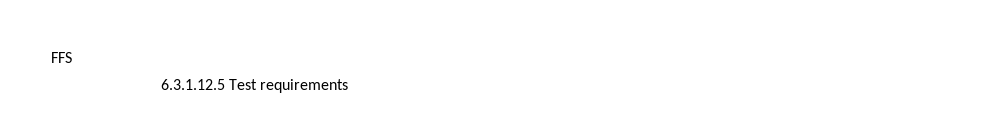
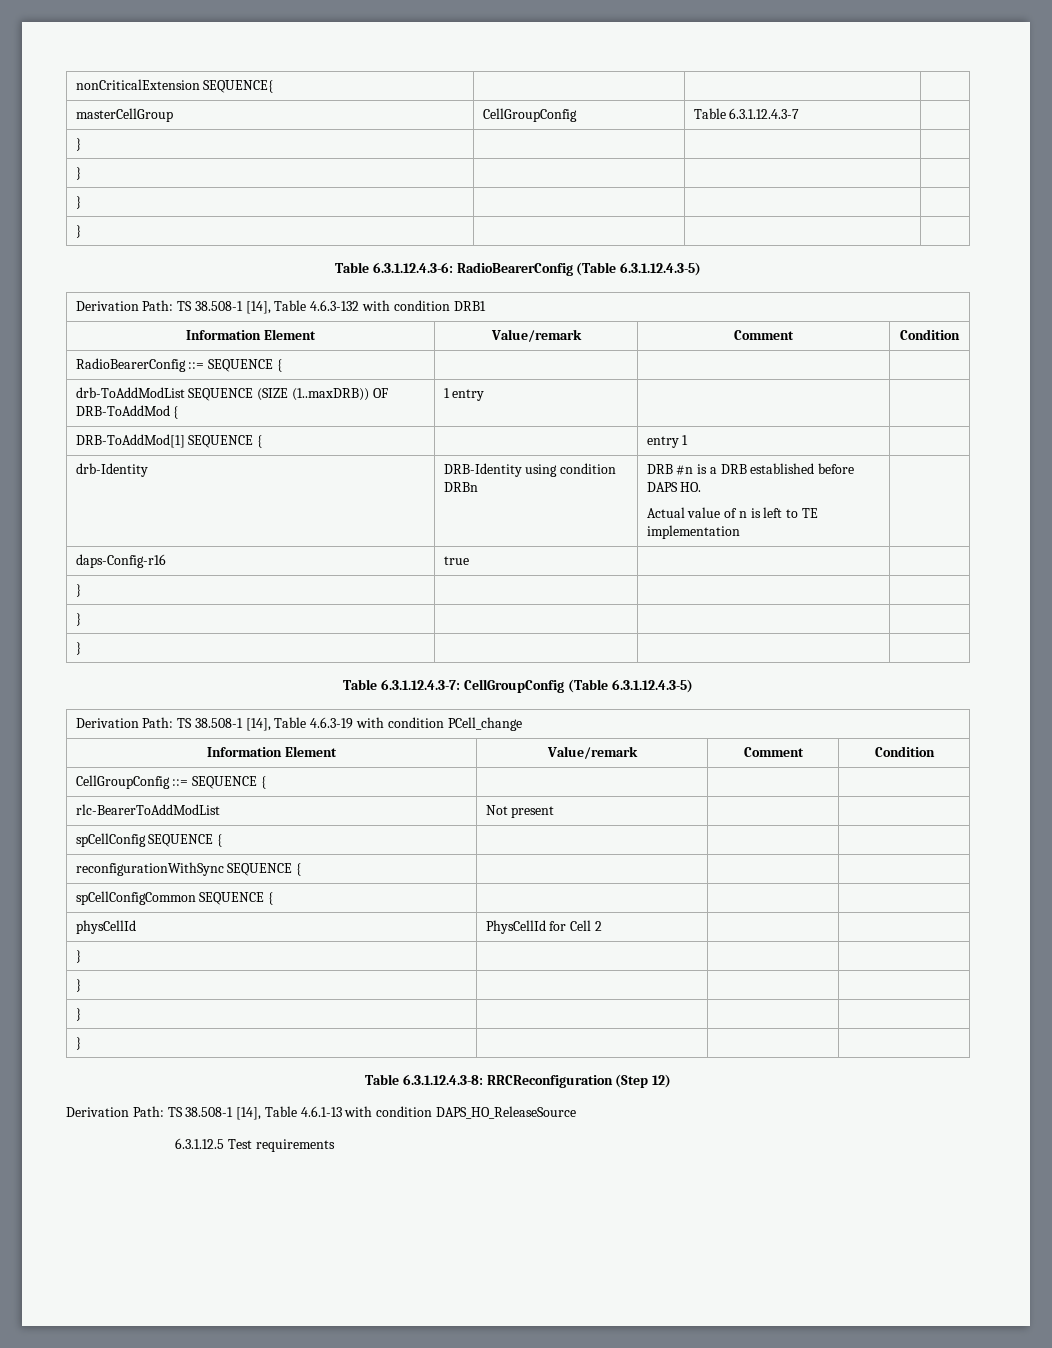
- FFS
+ nonCriticalExtension SEQUENCE{ | | |
+ masterCellGroup | CellGroupConfig | Table 6.3.1.12.4.3-7 |
+ } | | |
+ } | | |
+ } | | |
+ } | | |
+ Table 6.3.1.12.4.3-6: RadioBearerConfig (Table 6.3.1.12.4.3-5)
+ Derivation Path: TS 38.508-1 [14], Table 4.6.3-132 with condition DRB1
+ Information Element | Value/remark | Comment | Condition
+ RadioBearerConfig ::= SEQUENCE { | | |
+ drb-ToAddModList SEQUENCE (SIZE (1..maxDRB)) OF DRB-ToAddMod { | 1 entry | |
+ DRB-ToAddMod[1] SEQUENCE { | | entry 1 |
+ drb-Identity | DRB-Identity using condition DRBn | DRB #n is a DRB established before DAPS HO.
+ Actual value of n is left to TE implementation |
+ daps-Config-r16 | true | |
+ } | | |
+ } | | |
+ } | | |
+ Table 6.3.1.12.4.3-7: CellGroupConfig (Table 6.3.1.12.4.3-5)
+ Derivation Path: TS 38.508-1 [14], Table 4.6.3-19 with condition PCell_change
+ Information Element | Value/remark | Comment | Condition
+ CellGroupConfig ::= SEQUENCE { | | |
+ rlc-BearerToAddModList | Not present | |
+ spCellConfig SEQUENCE { | | |
+ reconfigurationWithSync SEQUENCE { | | |
+ spCellConfigCommon SEQUENCE { | | |
+ physCellId | PhysCellId for Cell 2 | |
+ } | | |
+ } | | |
+ } | | |
+ } | | |
+ Table 6.3.1.12.4.3-8: RRCReconfiguration (Step 12)
+ Derivation Path: TS 38.508-1 [14], Table 4.6.1-13 with condition DAPS_HO_ReleaseSource

